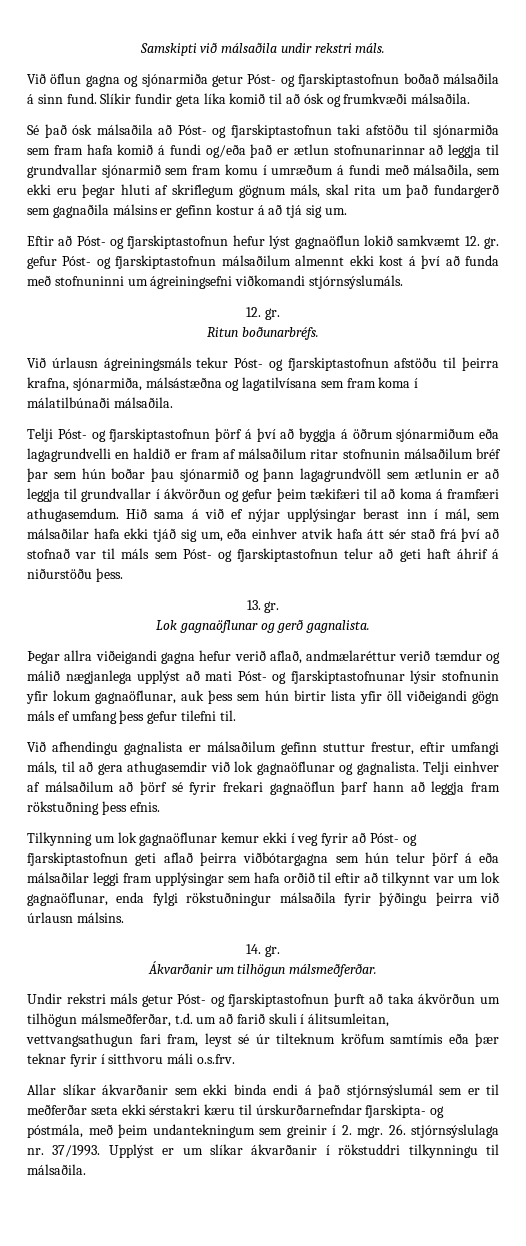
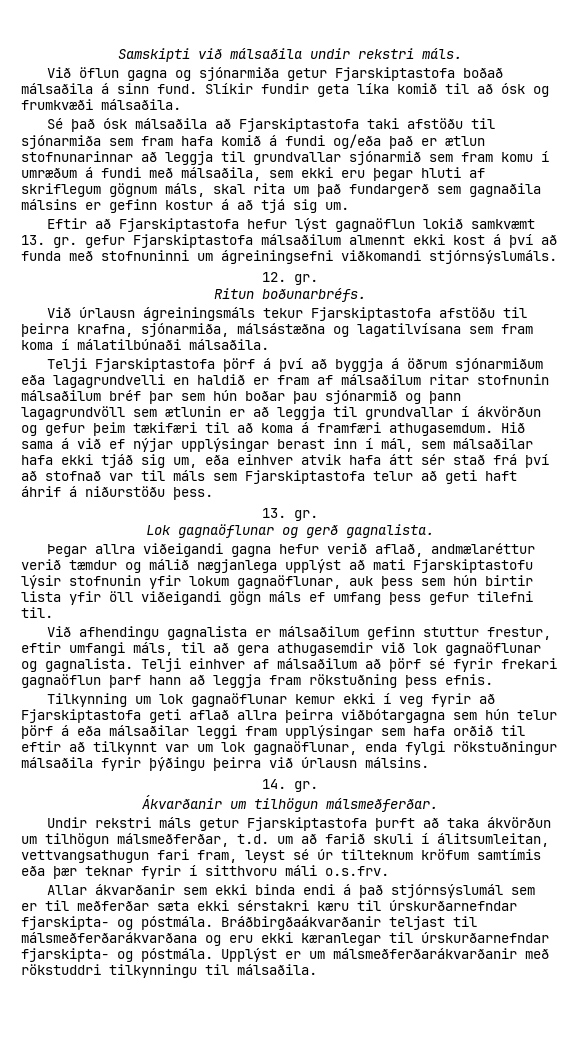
- Við öflun gagna og sjónarmiða getur Póst- og fjarskiptastofnun boðað málsaðila á sinn fund.
+ Við öflun gagna og sjónarmiða getur Fjarskiptastofa boðað málsaðila á sinn fund.
- Sé það ósk málsaðila að Póst- og fjarskiptastofnun taki afstöðu til sjónarmiða sem fram hafa komið á fundi og/eða það er ætlun stofnunarinnar að leggja til grundvallar sjónarmið sem fram komu í umræðum á fundi með málsaðila, sem ekki eru þegar hluti af skriflegum gögnum máls, skal rita um það fundargerð sem gagnaðila málsins er gefinn kostur á að tjá sig um.
+ Sé það ósk málsaðila að Fjarskiptastofa taki afstöðu til sjónarmiða sem fram hafa komið á fundi og/eða það er ætlun stofnunarinnar að leggja til grundvallar sjónarmið sem fram komu í umræðum á fundi með málsaðila, sem ekki eru þegar hluti af skriflegum gögnum máls, skal rita um það fundargerð sem gagnaðila málsins er gefinn kostur á að tjá sig um.
- Eftir að Póst- og fjarskiptastofnun hefur lýst gagnaöflun lokið samkvæmt 12. gr. gefur Póst- og fjarskiptastofnun málsaðilum almennt ekki kost á því að funda með stofnuninni um ágreiningsefni viðkomandi stjórnsýslumáls.
+ Eftir að Fjarskiptastofa hefur lýst gagnaöflun lokið samkvæmt 13. gr. gefur Fjarskiptastofa málsaðilum almennt ekki kost á því að funda með stofnuninni um ágreiningsefni viðkomandi stjórnsýslumáls.
- Við úrlausn ágreiningsmáls tekur Póst- og fjarskiptastofnun afstöðu til þeirra krafna, sjónarmiða, málsástæðna og lagatilvísana sem fram koma í málatilbúnaði málsaðila.
+ Við úrlausn ágreiningsmáls tekur Fjarskiptastofa afstöðu til þeirra krafna, sjónarmiða, málsástæðna og lagatilvísana sem fram koma í málatilbúnaði málsaðila.
- Telji Póst- og fjarskiptastofnun þörf á því að byggja á öðrum sjónarmiðum eða lagagrundvelli en haldið er fram af málsaðilum ritar stofnunin málsaðilum bréf þar sem hún boðar þau sjónarmið og þann lagagrundvöll sem ætlunin er að leggja til grundvallar í ákvörðun og gefur þeim tækifæri til að koma á framfæri athugasemdum.
+ Telji Fjarskiptastofa þörf á því að byggja á öðrum sjónarmiðum eða lagagrundvelli en haldið er fram af málsaðilum ritar stofnunin málsaðilum bréf þar sem hún boðar þau sjónarmið og þann lagagrundvöll sem ætlunin er að leggja til grundvallar í ákvörðun og gefur þeim tækifæri til að koma á framfæri athugasemdum.
- Hið sama á við ef nýjar upplýsingar berast inn í mál, sem málsaðilar hafa ekki tjáð sig um, eða einhver atvik hafa átt sér stað frá því að stofnað var til máls sem Póst- og fjarskiptastofnun telur að geti haft áhrif á niðurstöðu þess.
+ Hið sama á við ef nýjar upplýsingar berast inn í mál, sem málsaðilar hafa ekki tjáð sig um, eða einhver atvik hafa átt sér stað frá því að stofnað var til máls sem Fjarskiptastofa telur að geti haft áhrif á niðurstöðu þess.
- Þegar allra viðeigandi gagna hefur verið aflað, andmælaréttur verið tæmdur og málið nægjanlega upplýst að mati Póst- og fjarskiptastofnunar lýsir stofnunin yfir lokum gagnaöflunar, auk þess sem hún birtir lista yfir öll viðeigandi gögn máls ef umfang þess gefur tilefni til.
+ Þegar allra viðeigandi gagna hefur verið aflað, andmælaréttur verið tæmdur og málið nægjanlega upplýst að mati Fjarskiptastofu lýsir stofnunin yfir lokum gagnaöflunar, auk þess sem hún birtir lista yfir öll viðeigandi gögn máls ef umfang þess gefur tilefni til.
- Tilkynning um lok gagnaöflunar kemur ekki í veg fyrir að Póst- og fjarskiptastofnun geti aflað þeirra viðbótargagna sem hún telur þörf á eða málsaðilar leggi fram upplýsingar sem hafa orðið til eftir að tilkynnt var um lok gagnaöflunar, enda fylgi rökstuðningur málsaðila fyrir þýðingu þeirra við úrlausn málsins.
+ Tilkynning um lok gagnaöflunar kemur ekki í veg fyrir að Fjarskiptastofa geti aflað allra þeirra viðbótargagna sem hún telur þörf á eða málsaðilar leggi fram upplýsingar sem hafa orðið til eftir að tilkynnt var um lok gagnaöflunar, enda fylgi rökstuðningur málsaðila fyrir þýðingu þeirra við úrlausn málsins.
- Undir rekstri máls getur Póst- og fjarskiptastofnun þurft að taka ákvörðun um tilhögun málsmeðferðar, t.d. um að farið skuli í álitsumleitan, vettvangsathugun fari fram, leyst sé úr tilteknum kröfum samtímis eða þær teknar fyrir í sitthvoru máli o.s.frv.
+ Undir rekstri máls getur Fjarskiptastofa þurft að taka ákvörðun um tilhögun málsmeðferðar, t.d. um að farið skuli í álitsumleitan, vettvangsathugun fari fram, leyst sé úr tilteknum kröfum samtímis eða þær teknar fyrir í sitthvoru máli o.s.frv.
- Allar slíkar ákvarðanir sem ekki binda endi á það stjórnsýslumál sem er til meðferðar sæta ekki sérstakri kæru til úrskurðarnefndar fjarskipta- og póstmála, með þeim undantekningum sem greinir í 2. mgr. 26. stjórnsýslulaga nr. 37/1993. Upplýst er um slíkar ákvarðanir í rökstuddri tilkynningu til málsaðila.
+ Allar ákvarðanir sem ekki binda endi á það stjórnsýslumál sem er til meðferðar sæta ekki sérstakri kæru til úrskurðarnefndar fjarskipta- og póstmála. Bráðbirgðaákvarðanir teljast til málsmeðferðarákvarðana og eru ekki kæranlegar til úrskurðarnefndar fjarskipta- og póstmála. Upplýst er um málsmeðferðarákvarðanir með rökstuddri tilkynningu til málsaðila.

